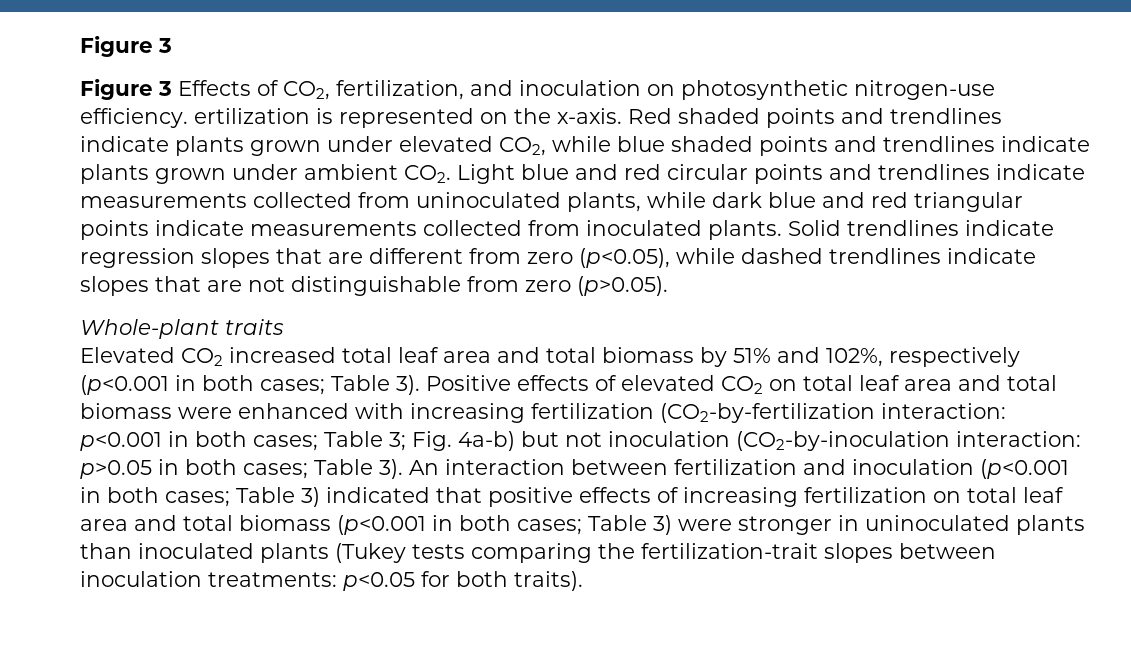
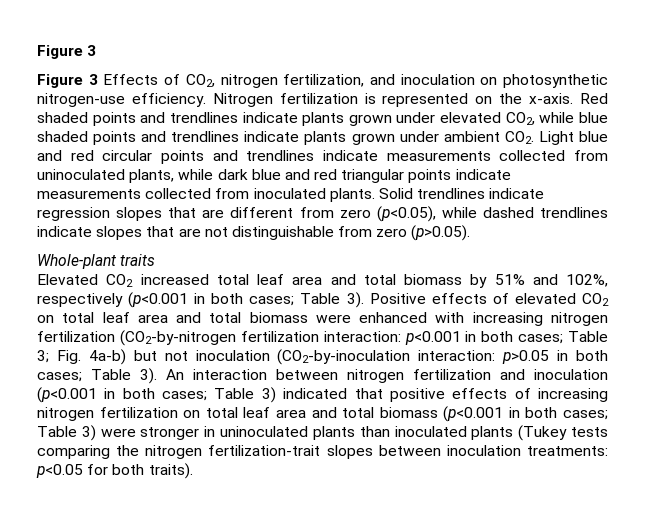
- Figure 3 Effects of CO2, fertilization, and inoculation on photosynthetic nitrogen-use efficiency. ertilization is represented on the x-axis.
+ Figure 3 Effects of CO2, nitrogen fertilization, and inoculation on photosynthetic nitrogen-use efficiency. Nitrogen fertilization is represented on the x-axis.
- Positive effects of elevated CO2 on total leaf area and total biomass were enhanced with increasing fertilization (CO2-by-fertilization interaction: p<0.001 in both cases; Table 3; Fig. 4a-b) but not inoculation (CO2-by-inoculation interaction: p>0.05 in both cases; Table 3).
+ Positive effects of elevated CO2 on total leaf area and total biomass were enhanced with increasing nitrogen fertilization (CO2-by-nitrogen fertilization interaction: p<0.001 in both cases; Table 3; Fig. 4a-b) but not inoculation (CO2-by-inoculation interaction: p>0.05 in both cases; Table 3).
- An interaction between fertilization and inoculation (p<0.001 in both cases; Table 3) indicated that positive effects of increasing fertilization on total leaf area and total biomass (p<0.001 in both cases; Table 3) were stronger in uninoculated plants than inoculated plants (Tukey tests comparing the fertilization-trait slopes between inoculation treatments: p<0.05 for both traits).
+ An interaction between nitrogen fertilization and inoculation (p<0.001 in both cases; Table 3) indicated that positive effects of increasing nitrogen fertilization on total leaf area and total biomass (p<0.001 in both cases; Table 3) were stronger in uninoculated plants than inoculated plants (Tukey tests comparing the nitrogen fertilization-trait slopes between inoculation treatments: p<0.05 for both traits).

